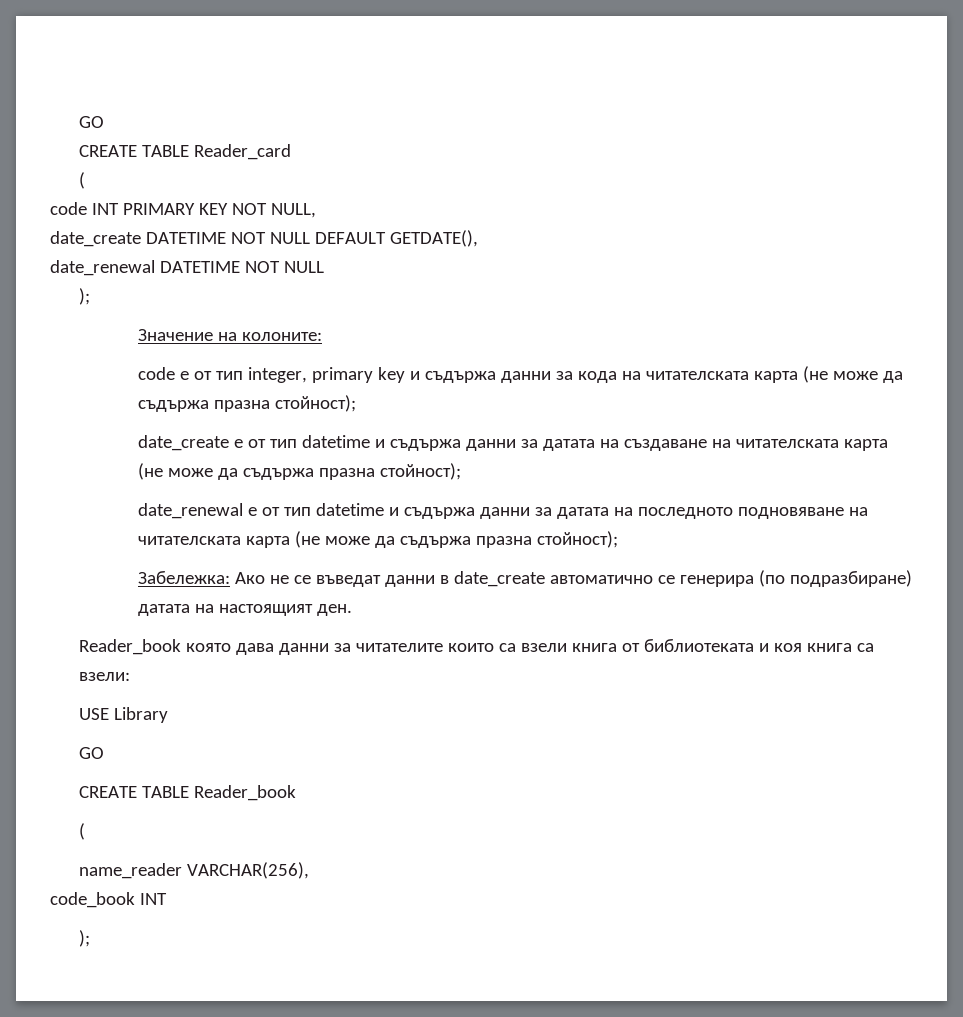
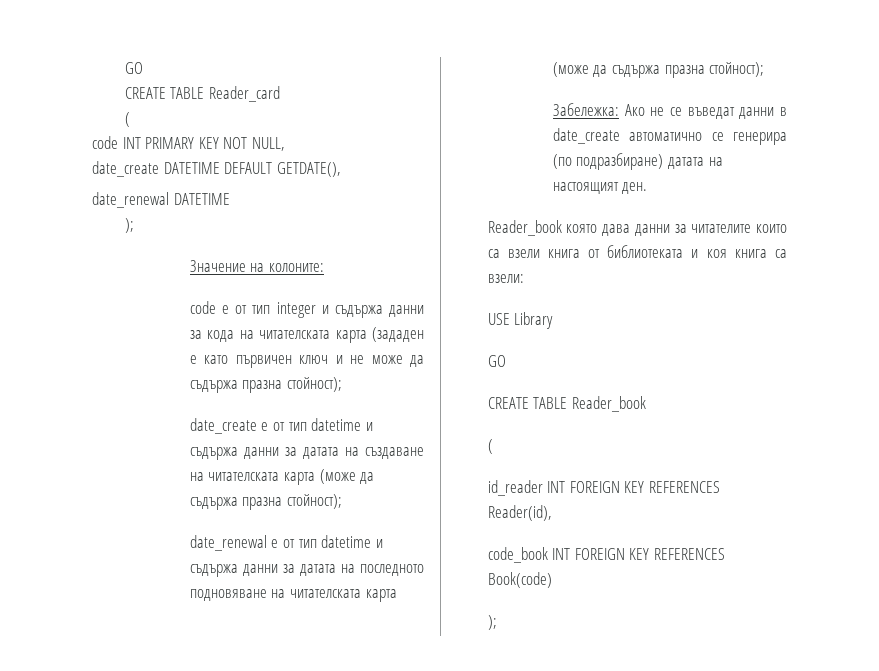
- date_create DATETIME NOT NULL DEFAULT GETDATE(),
+ date_create DATETIME DEFAULT GETDATE(),
- date_renewal DATETIME NOT NULL
+ date_renewal DATETIME
- code е от тип integer, primary key и съдържа данни за кода на читателската карта (не може да съдържа празна стойност);
+ code е от тип integer и съдържа данни за кода на читателската карта (зададен е като първичен ключ и не може да съдържа празна стойност);
- date_create е от тип datetime и съдържа данни за датата на създаване на читателската карта (не може да съдържа празна стойност);
+ date_create е от тип datetime и съдържа данни за датата на създаване на читателската карта (може да съдържа празна стойност);
- date_renewal е от тип datetime и съдържа данни за датата на последното подновяване на читателската карта (не може да съдържа празна стойност);
+ date_renewal е от тип datetime и съдържа данни за датата на последното подновяване на читателската карта (може да съдържа празна стойност);
- name_reader VARCHAR(256),
- code_book INT
+ id_reader INT FOREIGN KEY REFERENCES Reader(id),
+ code_book INT FOREIGN KEY REFERENCES Book(code)

